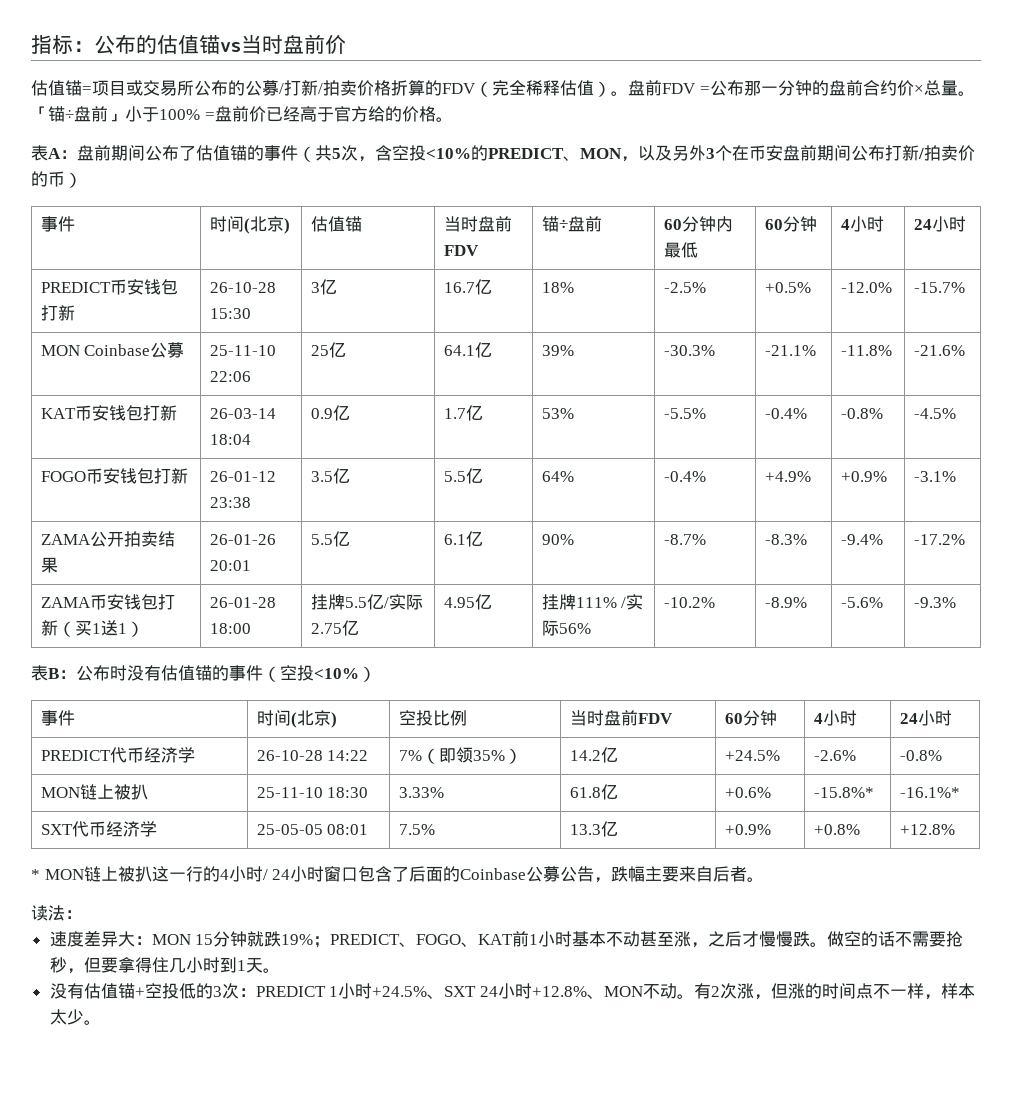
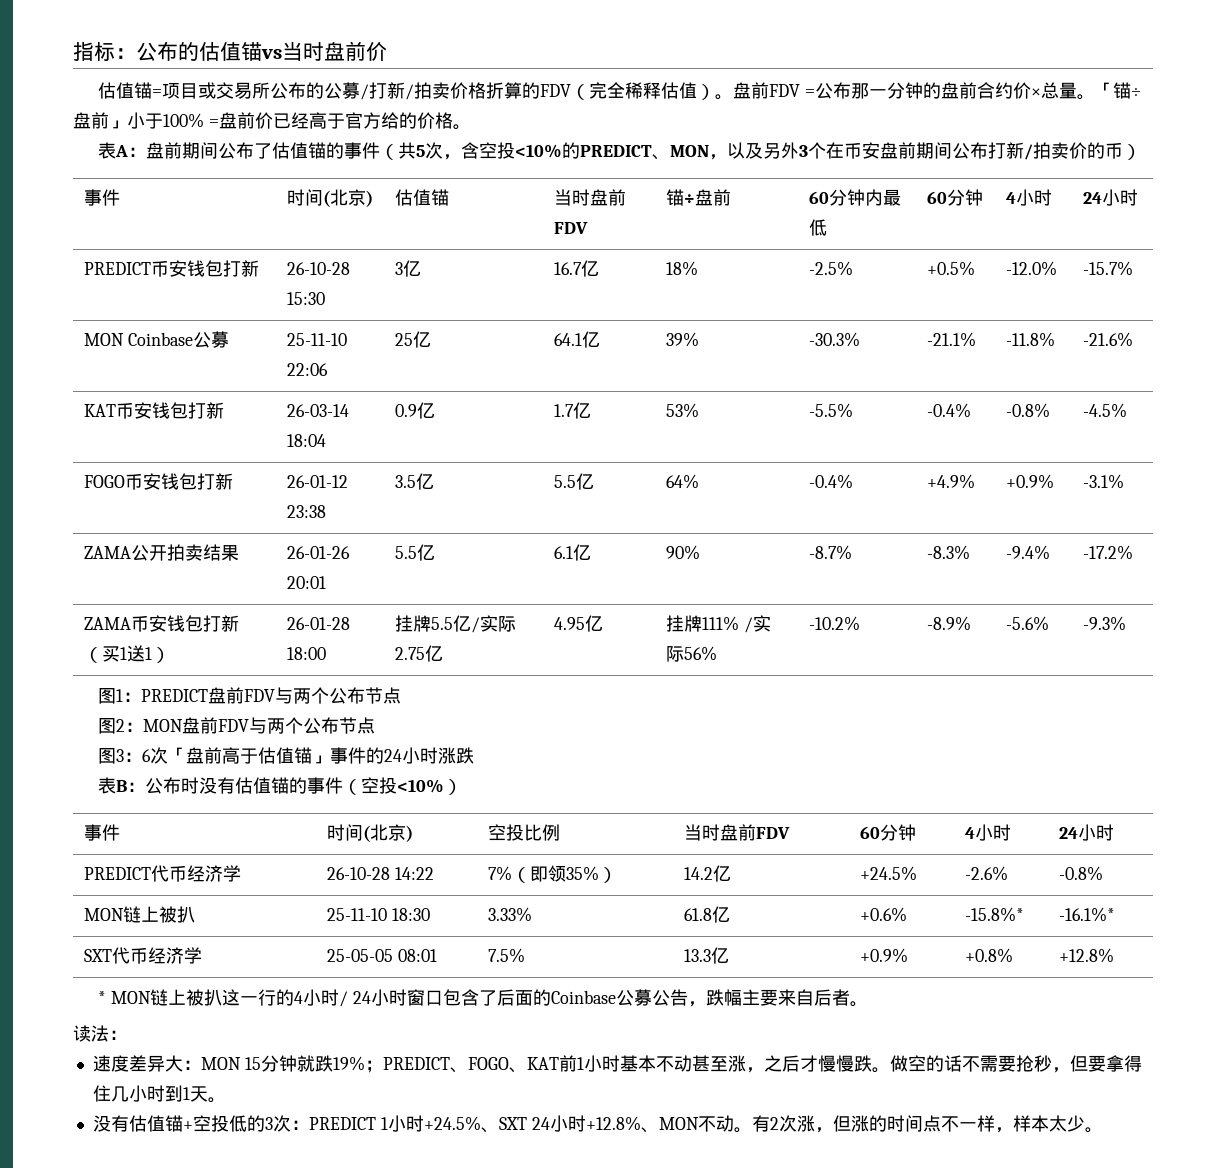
+ 图1：PREDICT盘前FDV与两个公布节点
+ 图2：MON盘前FDV与两个公布节点
+ 图3：6次「盘前高于估值锚」事件的24小时涨跌

